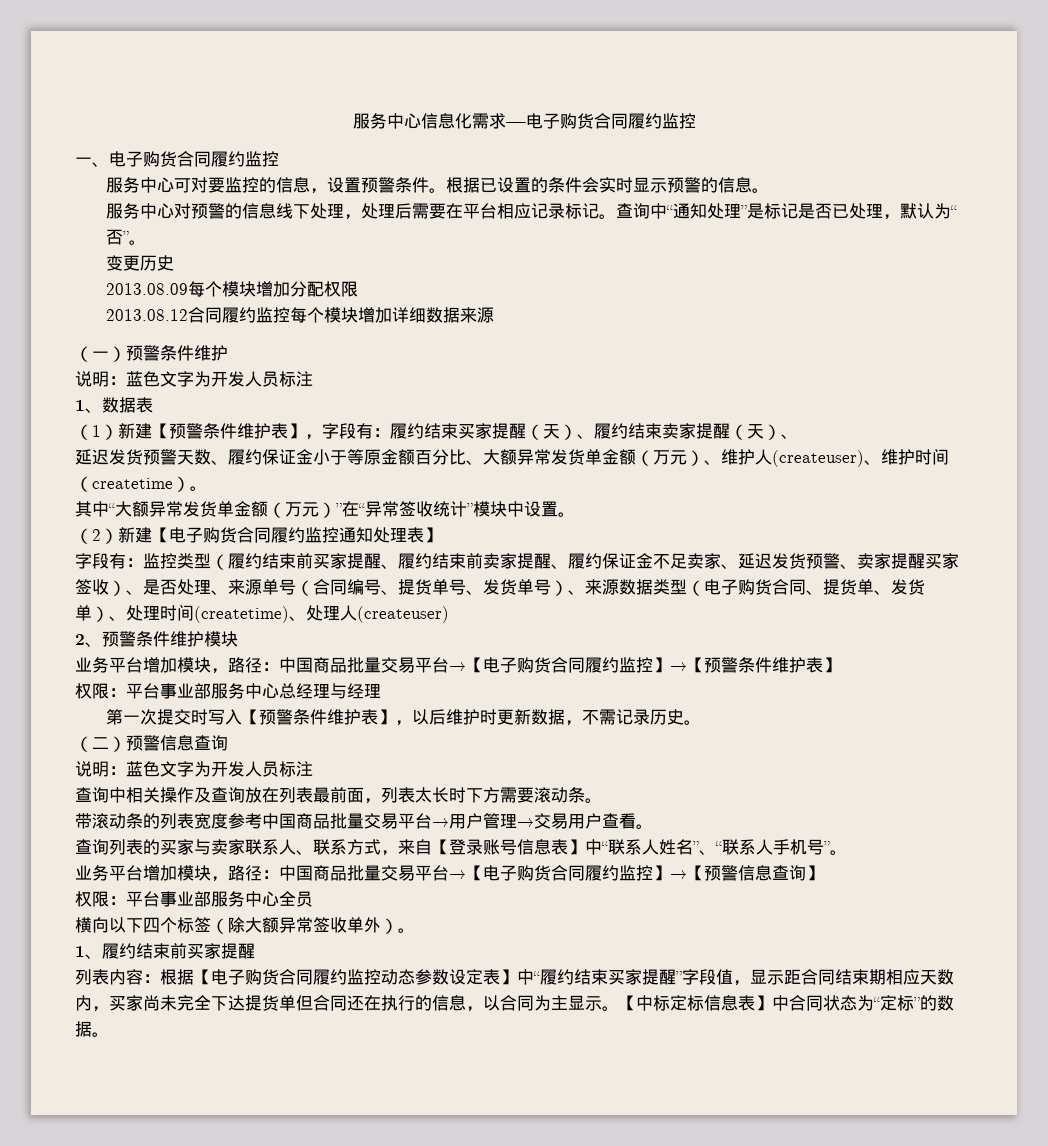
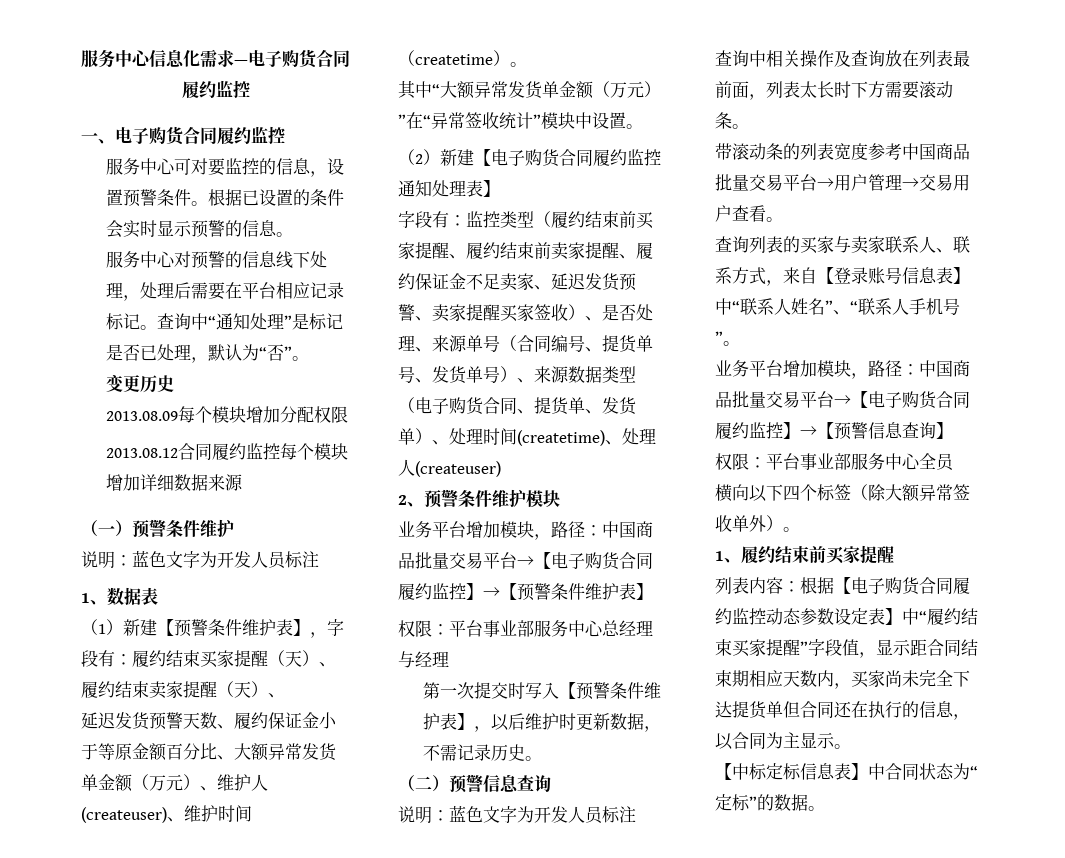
- 列表内容：根据【电子购货合同履约监控动态参数设定表】中“履约结束买家提醒”字段值，显示距合同结束期相应天数内，买家尚未完全下达提货单但合同还在执行的信息，以合同为主显示。【中标定标信息表】中合同状态为“定标”的数据。
+ 列表内容：根据【电子购货合同履约监控动态参数设定表】中“履约结束买家提醒”字段值，显示距合同结束期相应天数内，买家尚未完全下达提货单但合同还在执行的信息，以合同为主显示。
+ 【中标定标信息表】中合同状态为“定标”的数据。

